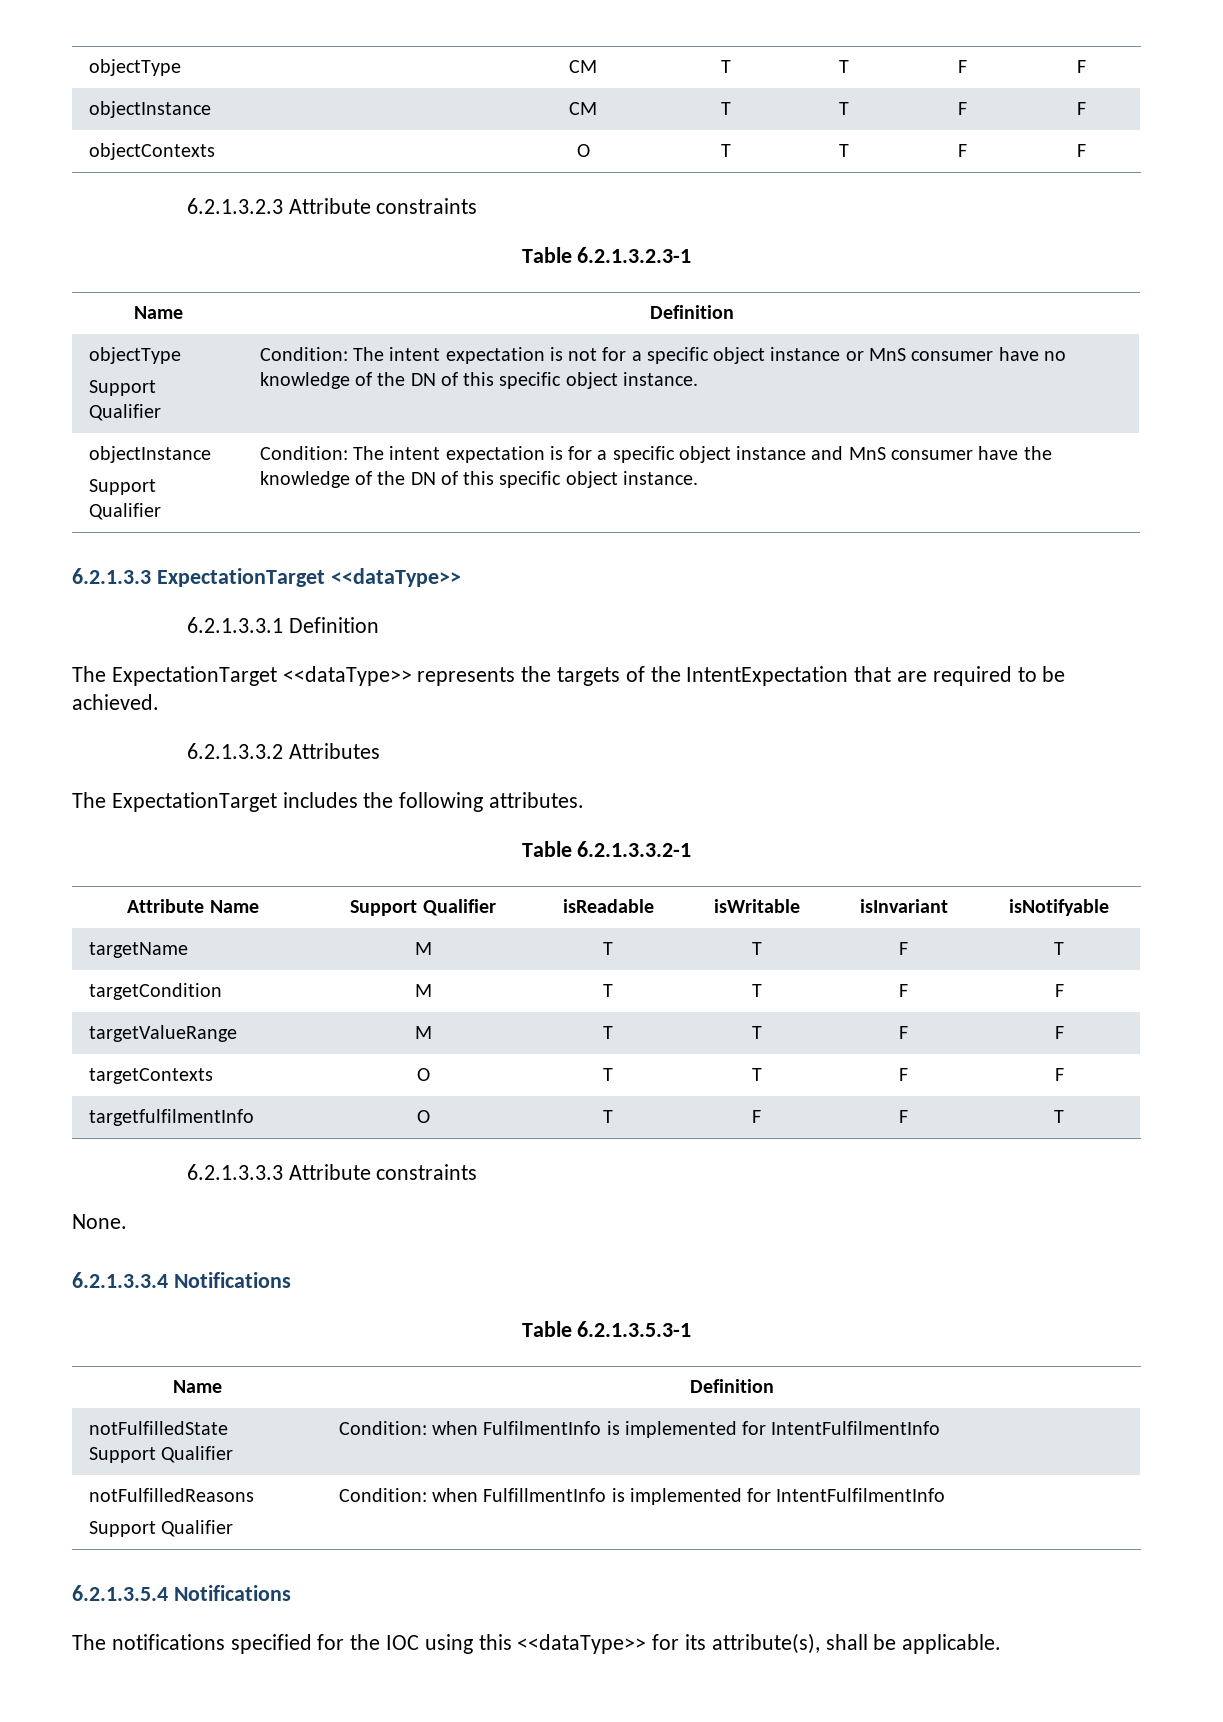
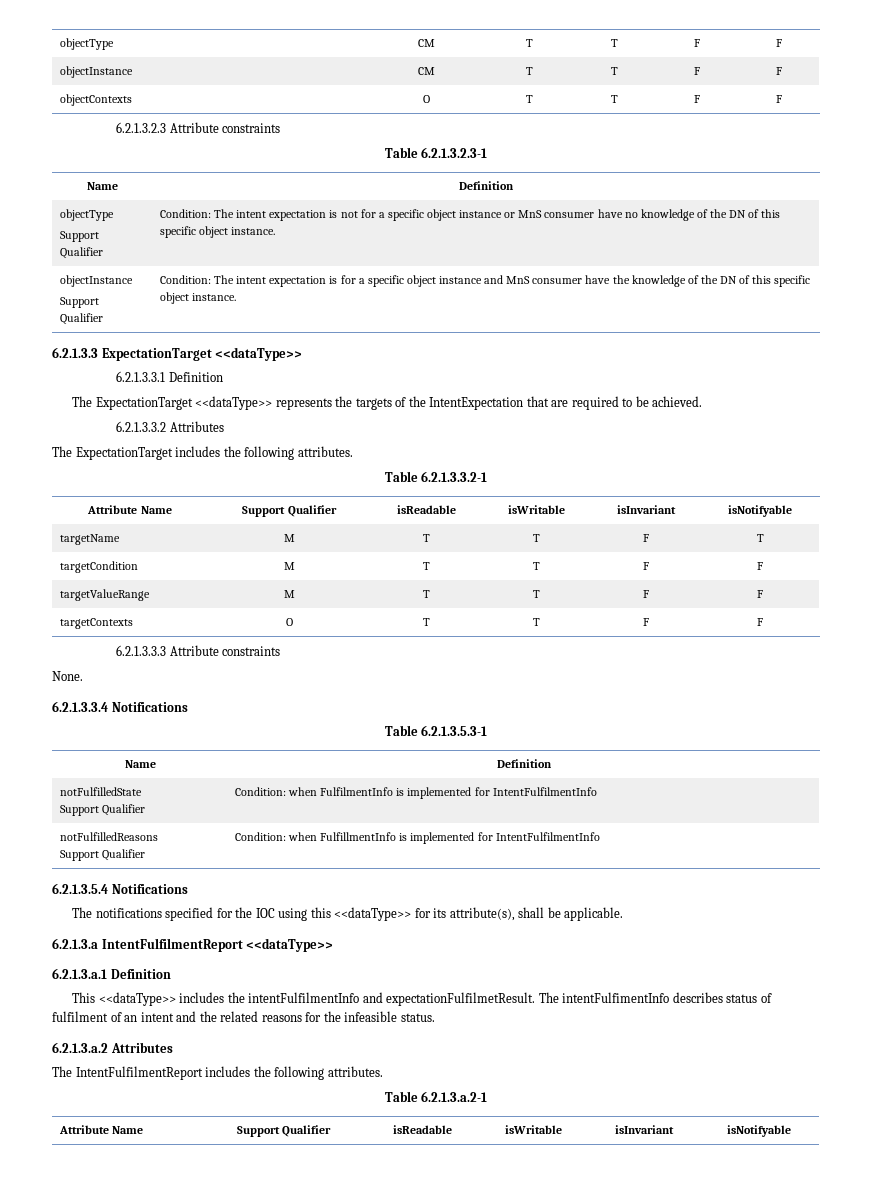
- targetfulfilmentInfo | O | T | F | F | T
+ 6.2.1.3.a IntentFulfilmentReport <<dataType>>
+ 6.2.1.3.a.1 Definition
+ This <<dataType>> includes the intentFulfilmentInfo and expectationFulfilmetResult. The intentFulfimentInfo describes status of fulfilment of an intent and the related reasons for the infeasible status.
+ 6.2.1.3.a.2 Attributes
+ The IntentFulfilmentReport includes the following attributes.
+ Table 6.2.1.3.a.2-1
+ Attribute Name | Support Qualifier | isReadable | isWritable | isInvariant | isNotifyable

